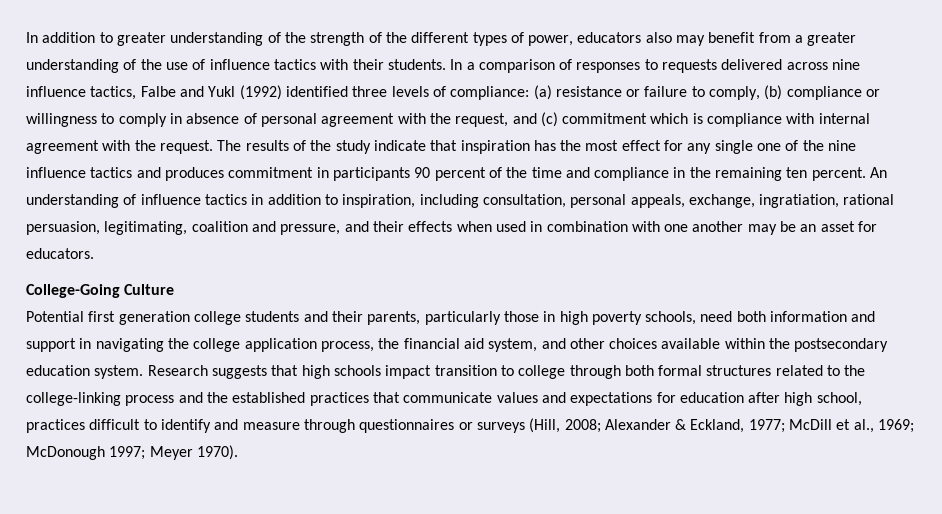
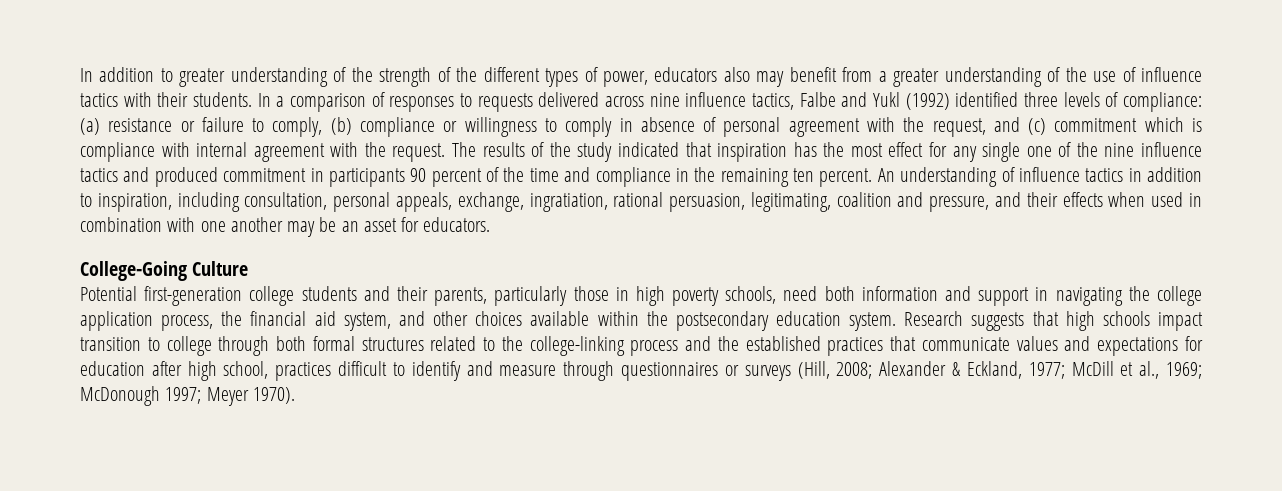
- The results of the study indicate that inspiration has the most effect for any single one of the nine influence tactics and produces commitment in participants 90 percent of the time and compliance in the remaining ten percent.
+ The results of the study indicated that inspiration has the most effect for any single one of the nine influence tactics and produced commitment in participants 90 percent of the time and compliance in the remaining ten percent.
- Potential first generation college students and their parents, particularly those in high poverty schools, need both information and support in navigating the college application process, the financial aid system, and other choices available within the postsecondary education system.
+ Potential first-generation college students and their parents, particularly those in high poverty schools, need both information and support in navigating the college application process, the financial aid system, and other choices available within the postsecondary education system.

